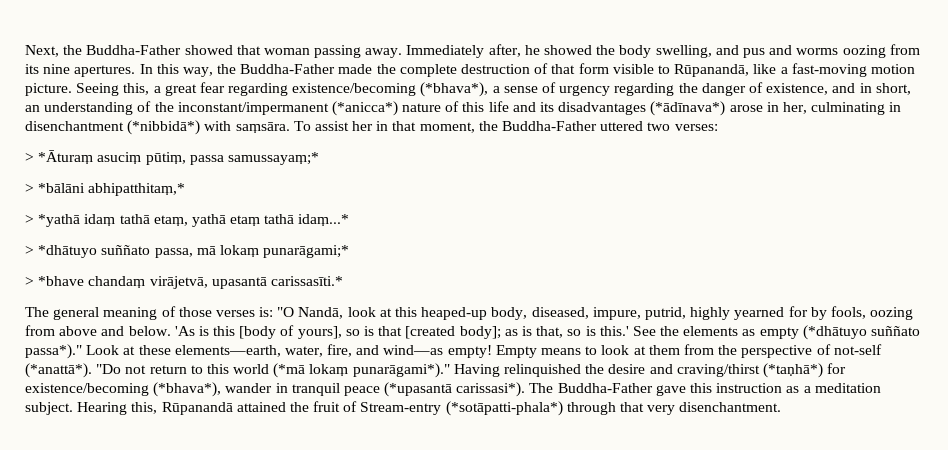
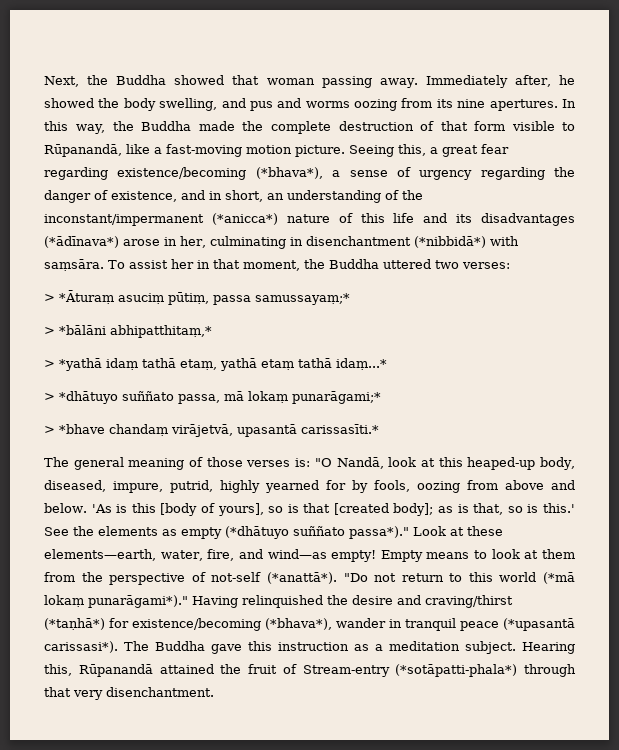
- Next, the Buddha-Father showed that woman passing away.
+ Next, the Buddha showed that woman passing away.
- In this way, the Buddha-Father made the complete destruction of that form visible to Rūpanandā, like a fast-moving motion picture.
+ In this way, the Buddha made the complete destruction of that form visible to Rūpanandā, like a fast-moving motion picture.
- To assist her in that moment, the Buddha-Father uttered two verses:
+ To assist her in that moment, the Buddha uttered two verses:
- The Buddha-Father gave this instruction as a meditation subject.
+ The Buddha gave this instruction as a meditation subject.

